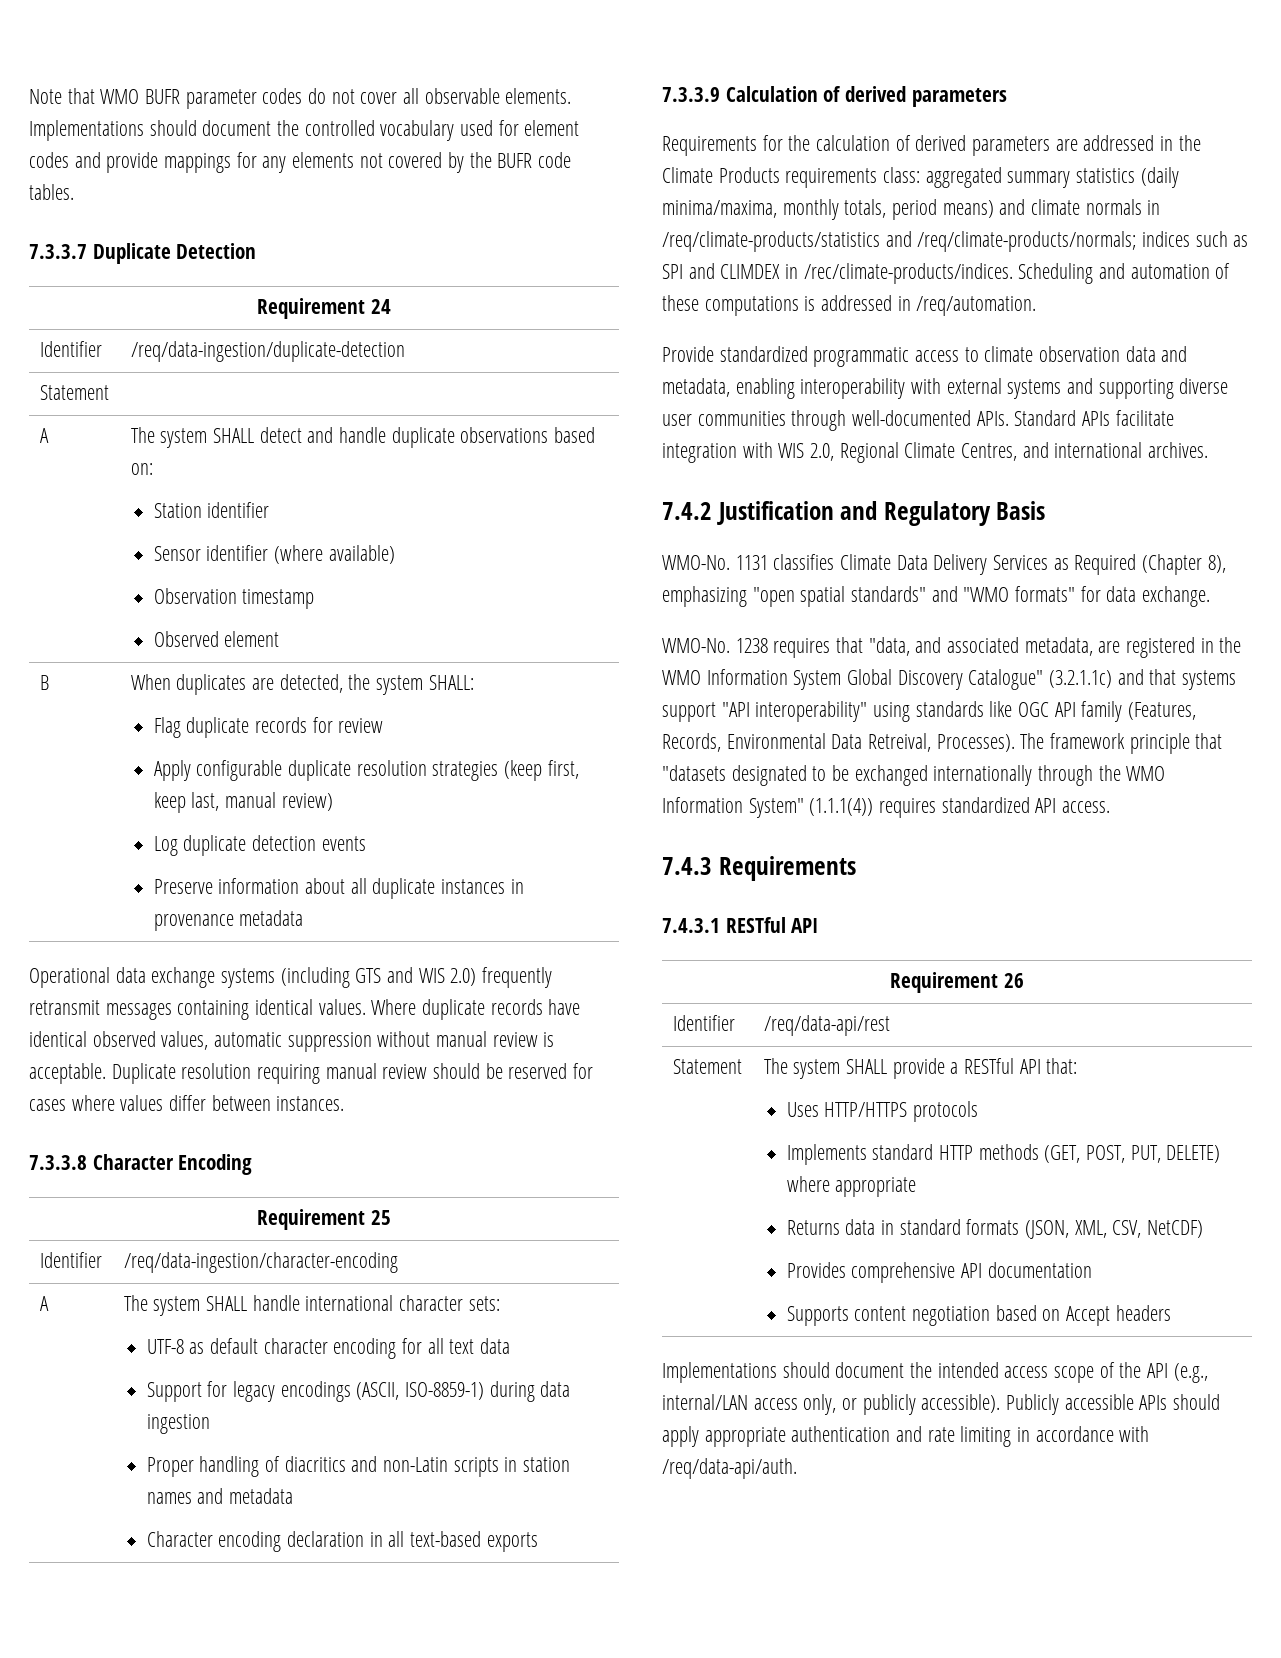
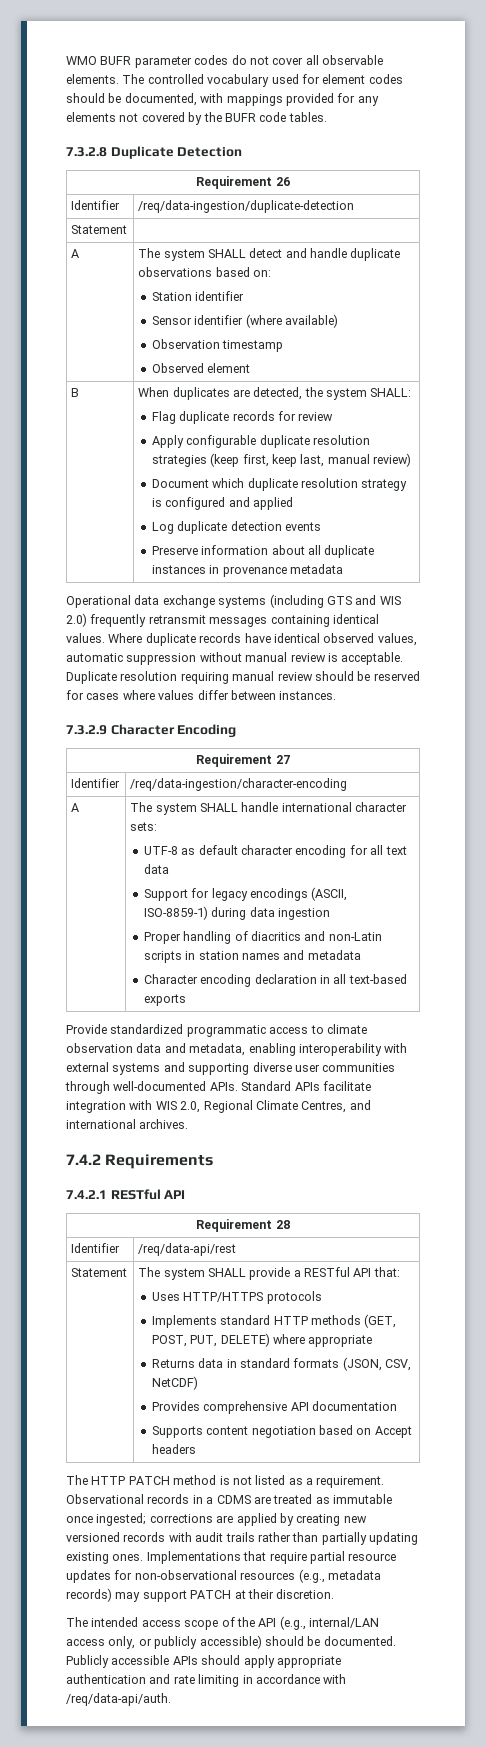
- Note that WMO BUFR parameter codes do not cover all observable elements.
+ WMO BUFR parameter codes do not cover all observable elements.
- Implementations should document the controlled vocabulary used for element codes and provide mappings for any elements not covered by the BUFR code tables.
+ The controlled vocabulary used for element codes should be documented, with mappings provided for any elements not covered by the BUFR code tables.
- 7.3.3.7 Duplicate Detection
+ 7.3.2.8 Duplicate Detection
- Requirement 24
+ Requirement 26
+ Document which duplicate resolution strategy is configured and applied
- 7.3.3.8 Character Encoding
+ 7.3.2.9 Character Encoding
- Requirement 25
+ Requirement 27
- 7.3.3.9 Calculation of derived parameters
- Requirements for the calculation of derived parameters are addressed in the Climate Products requirements class: aggregated summary statistics (daily minima/maxima, monthly totals, period means) and climate normals in /req/climate-products/statistics and /req/climate-products/normals; indices such as SPI and CLIMDEX in /rec/climate-products/indices. Scheduling and automation of these computations is addressed in /req/automation.
- 7.4.2 Justification and Regulatory Basis
- WMO-No. 1131 classifies Climate Data Delivery Services as Required (Chapter 8), emphasizing "open spatial standards" and "WMO formats" for data exchange.
- WMO-No. 1238 requires that "data, and associated metadata, are registered in the WMO Information System Global Discovery Catalogue" (3.2.1.1c) and that systems support "API interoperability" using standards like OGC API family (Features, Records, Environmental Data Retreival, Processes). The framework principle that "datasets designated to be exchanged internationally through the WMO Information System" (1.1.1(4)) requires standardized API access.
- 7.4.3 Requirements
+ 7.4.2 Requirements
- 7.4.3.1 RESTful API
+ 7.4.2.1 RESTful API
- Requirement 26
+ Requirement 28
- Returns data in standard formats (JSON, XML, CSV, NetCDF)
+ Returns data in standard formats (JSON, CSV, NetCDF)
- Implementations should document the intended access scope of the API (e.g., internal/LAN access only, or publicly accessible).
+ The HTTP PATCH method is not listed as a requirement. Observational records in a CDMS are treated as immutable once ingested; corrections are applied by creating new versioned records with audit trails rather than partially updating existing ones. Implementations that require partial resource updates for non-observational resources (e.g., metadata records) may support PATCH at their discretion.
+ The intended access scope of the API (e.g., internal/LAN access only, or publicly accessible) should be documented.

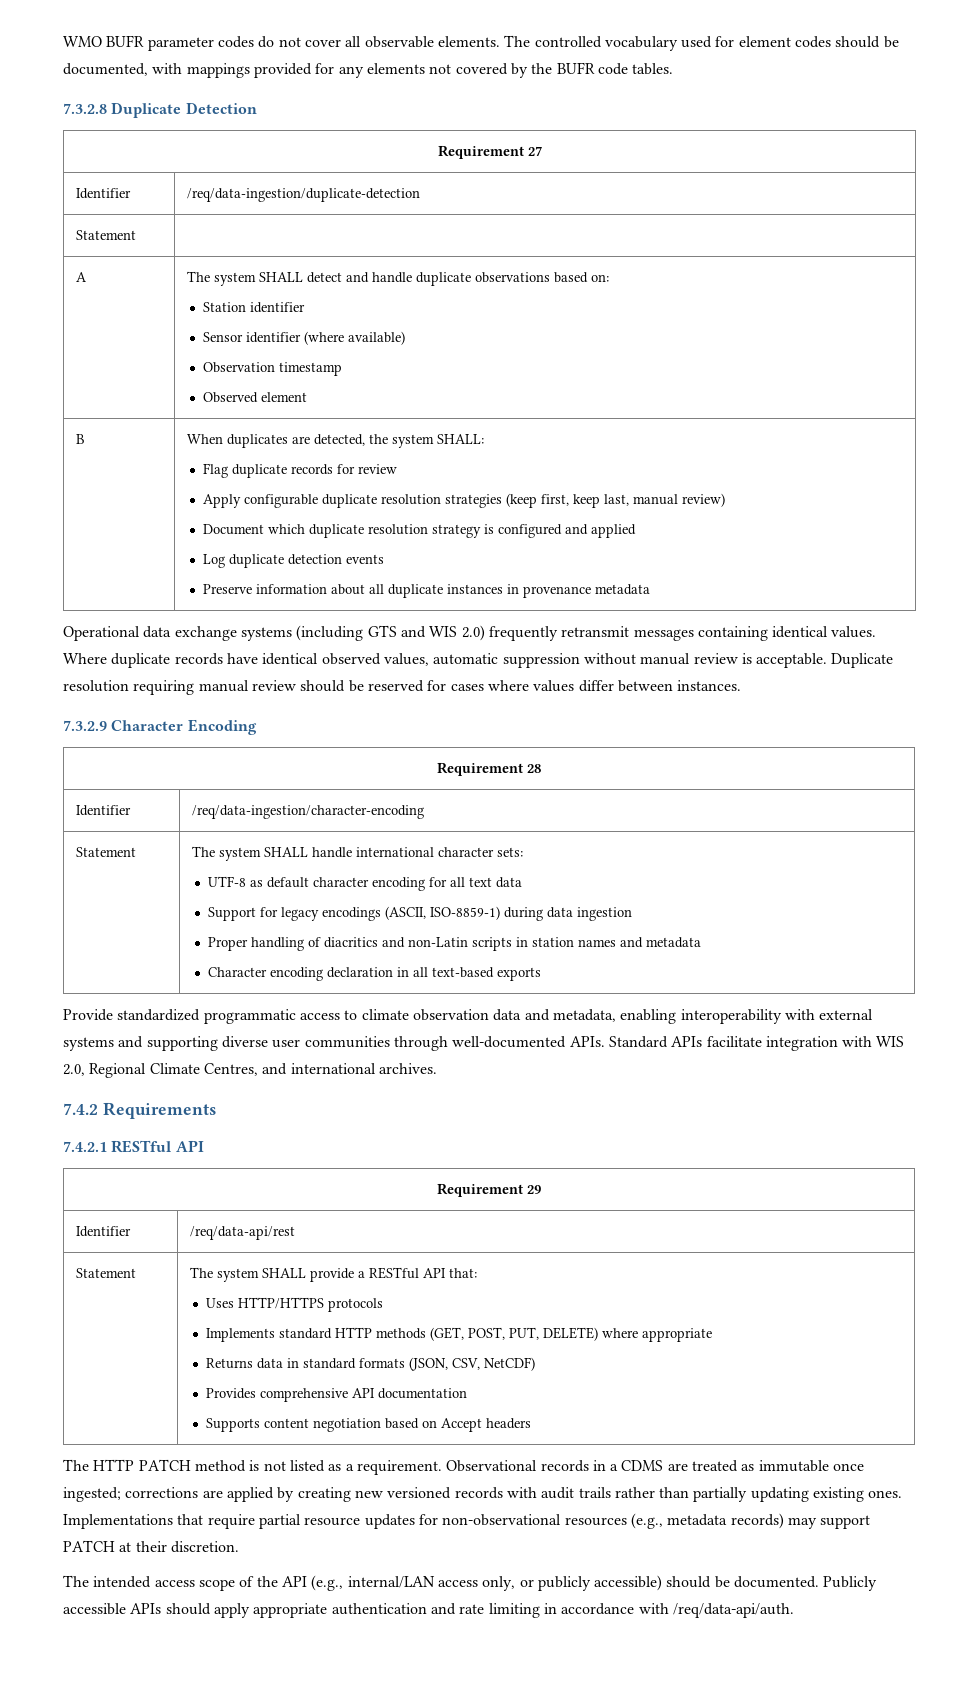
- Requirement 26
+ Requirement 27
- Requirement 27
+ Requirement 28
  Identifier | /req/data-ingestion/character-encoding
- A
+ Statement
- Requirement 28
+ Requirement 29

